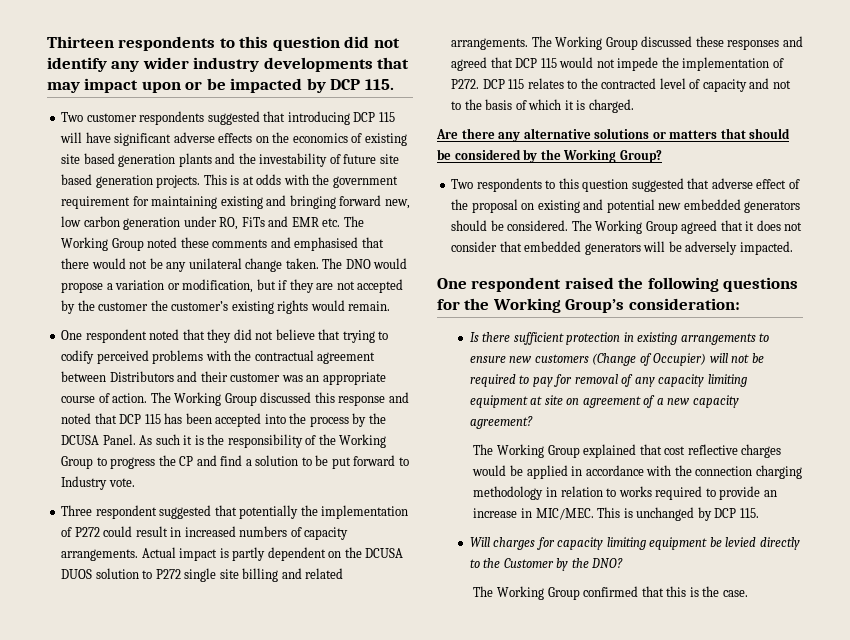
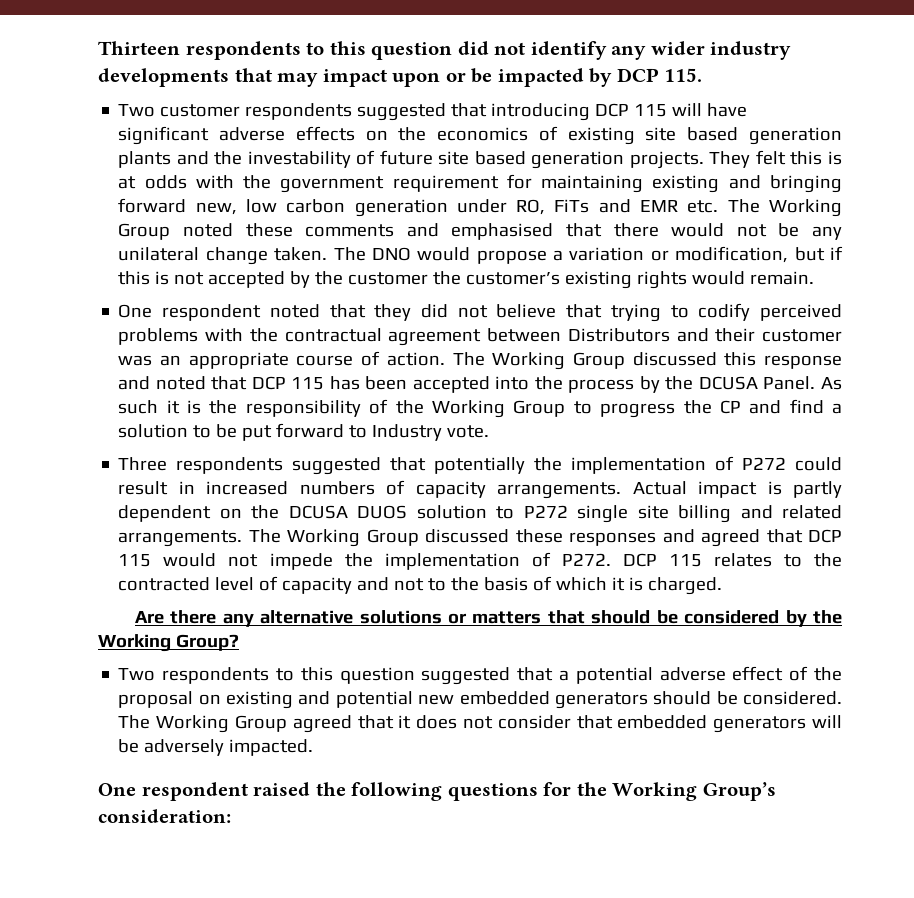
- This is at odds with the government requirement for maintaining existing and bringing forward new, low carbon generation under RO, FiTs and EMR etc. The Working Group noted these comments and emphasised that there would not be any unilateral change taken.
+ They felt this is at odds with the government requirement for maintaining existing and bringing forward new, low carbon generation under RO, FiTs and EMR etc. The Working Group noted these comments and emphasised that there would not be any unilateral change taken.
- The DNO would propose a variation or modification, but if they are not accepted by the customer the customer’s existing rights would remain.
+ The DNO would propose a variation or modification, but if this is not accepted by the customer the customer’s existing rights would remain.
- Three respondent suggested that potentially the implementation of P272 could result in increased numbers of capacity arrangements.
+ Three respondents suggested that potentially the implementation of P272 could result in increased numbers of capacity arrangements.
- Two respondents to this question suggested that adverse effect of the proposal on existing and potential new embedded generators should be considered.
+ Two respondents to this question suggested that a potential adverse effect of the proposal on existing and potential new embedded generators should be considered.
- Is there sufficient protection in existing arrangements to ensure new customers (Change of Occupier) will not be required to pay for removal of any capacity limiting equipment at site on agreement of a new capacity agreement?
- The Working Group explained that cost reflective charges would be applied in accordance with the connection charging methodology in relation to works required to provide an increase in MIC/MEC. This is unchanged by DCP 115.
- Will charges for capacity limiting equipment be levied directly to the Customer by the DNO?
- The Working Group confirmed that this is the case.

